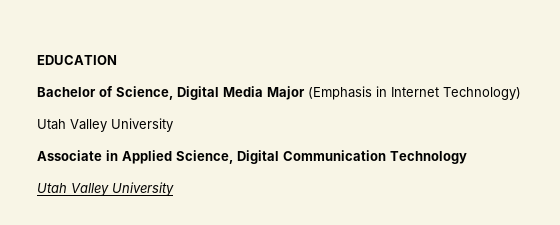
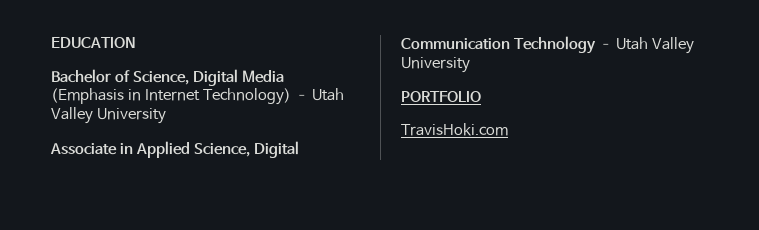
- Bachelor of Science, Digital Media Major (Emphasis in Internet Technology)
- Utah Valley University
+ Bachelor of Science, Digital Media (Emphasis in Internet Technology) – Utah Valley University
- Associate in Applied Science, Digital Communication Technology
- Utah Valley University
+ Associate in Applied Science, Digital Communication Technology – Utah Valley University
+ PORTFOLIO
+ TravisHoki.com

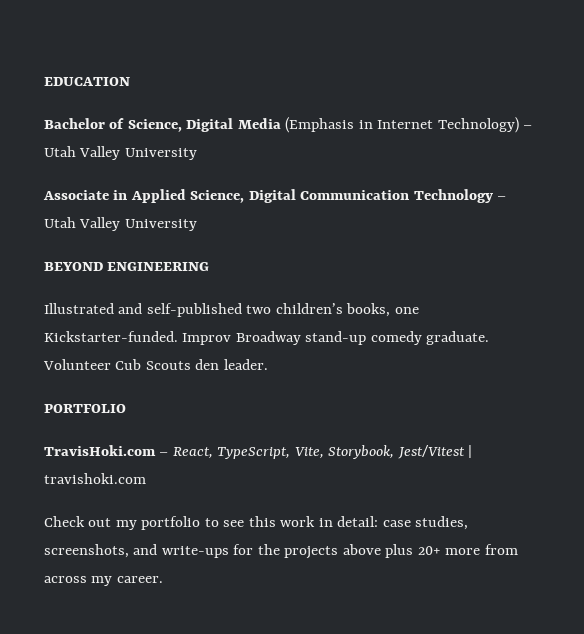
+ BEYOND ENGINEERING
+ Illustrated and self-published two children’s books, one Kickstarter-funded. Improv Broadway stand-up comedy graduate. Volunteer Cub Scouts den leader.
  PORTFOLIO
- TravisHoki.com
+ TravisHoki.com – React, TypeScript, Vite, Storybook, Jest/Vitest | travishoki.com
+ Check out my portfolio to see this work in detail: case studies, screenshots, and write-ups for the projects above plus 20+ more from across my career.

